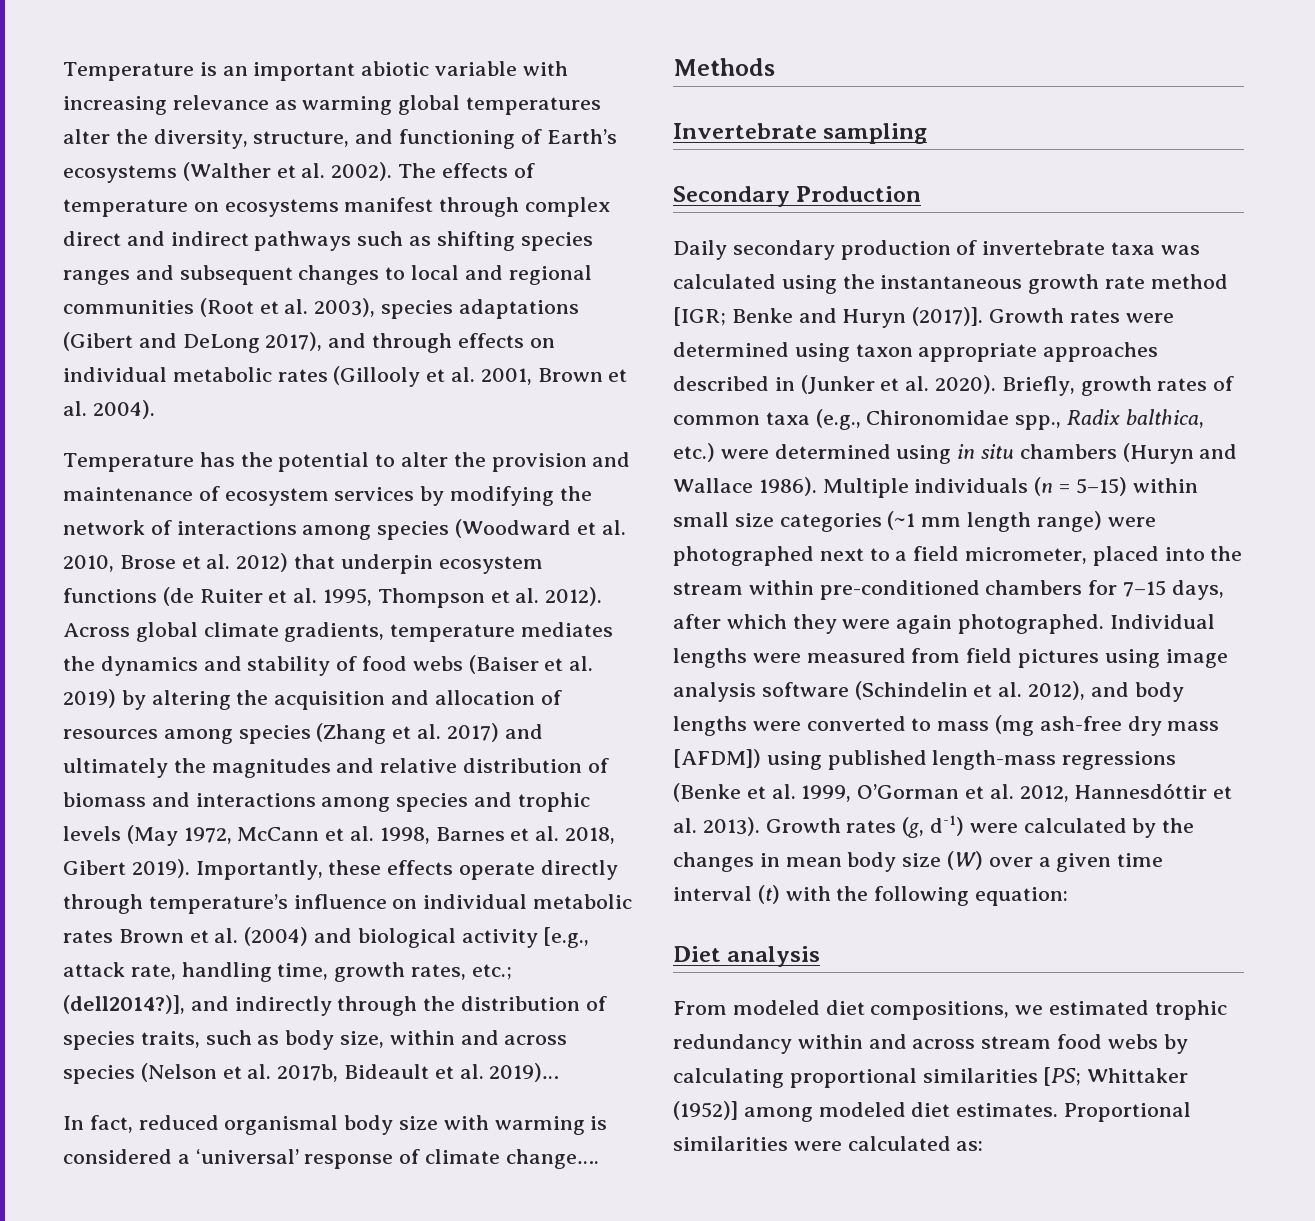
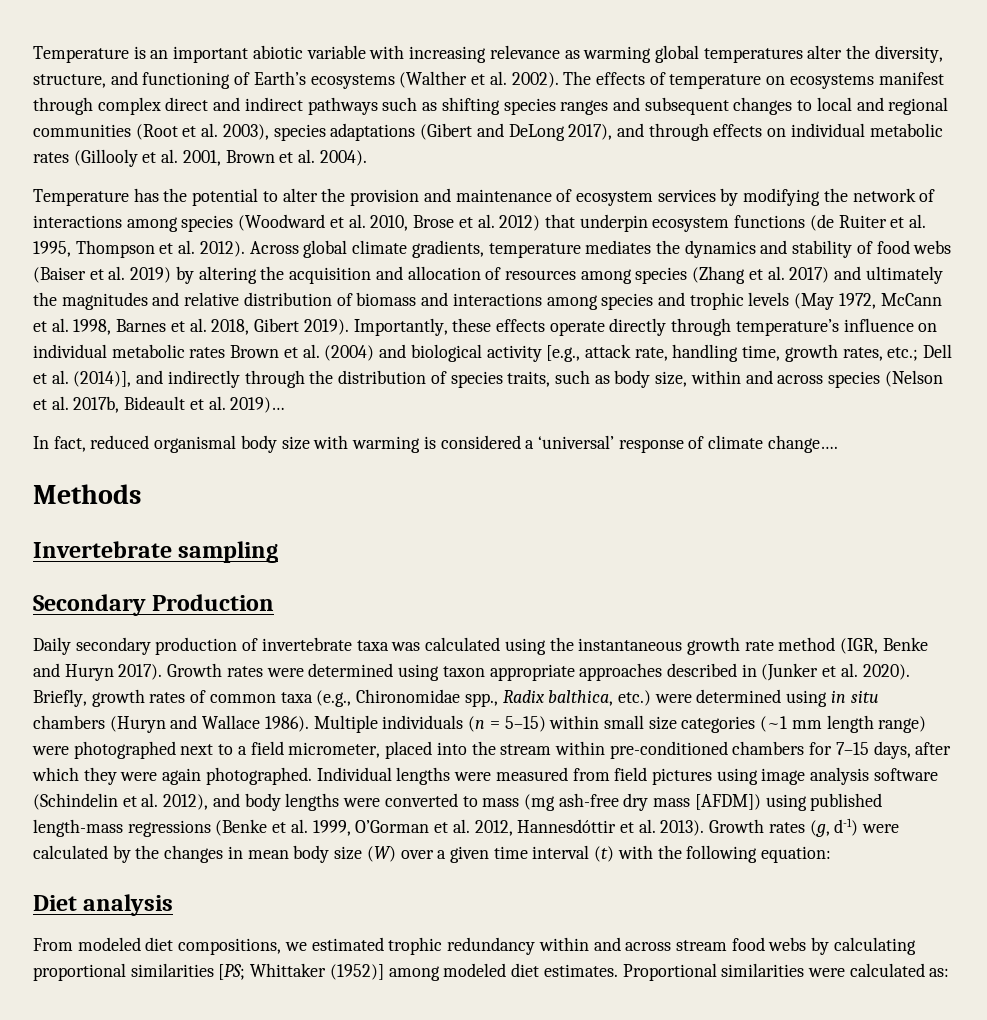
- Importantly, these effects operate directly through temperature’s influence on individual metabolic rates Brown et al. (2004) and biological activity [e.g., attack rate, handling time, growth rates, etc.; (dell2014?)], and indirectly through the distribution of species traits, such as body size, within and across species (Nelson et al. 2017b, Bideault et al. 2019)…
+ Importantly, these effects operate directly through temperature’s influence on individual metabolic rates Brown et al. (2004) and biological activity [e.g., attack rate, handling time, growth rates, etc.; Dell et al. (2014)], and indirectly through the distribution of species traits, such as body size, within and across species (Nelson et al. 2017b, Bideault et al. 2019)…
- Daily secondary production of invertebrate taxa was calculated using the instantaneous growth rate method [IGR; Benke and Huryn (2017)].
+ Daily secondary production of invertebrate taxa was calculated using the instantaneous growth rate method (IGR, Benke and Huryn 2017).

